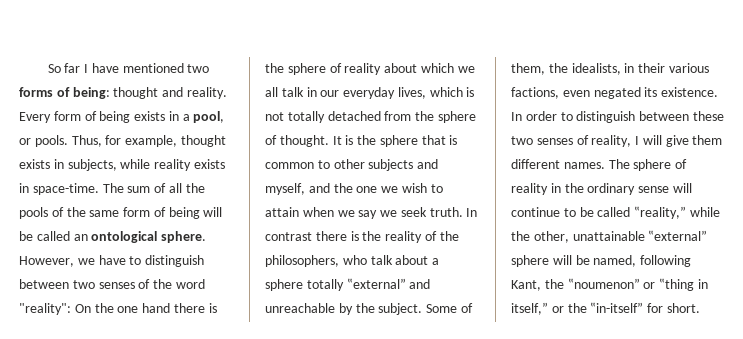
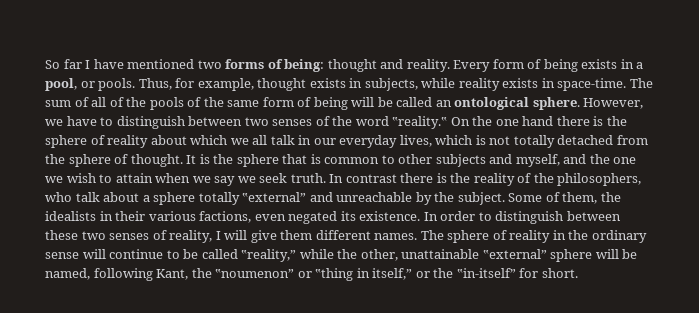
- The sum of all the pools of the same form of being will be called an ontological sphere.
+ The sum of all of the pools of the same form of being will be called an ontological sphere.
- However, we have to distinguish between two senses of the word "reality": On the one hand there is the sphere of reality about which we all talk in our everyday lives, which is not totally detached from the sphere of thought.
+ However, we have to distinguish between two senses of the word ‟reality.‟ On the one hand there is the sphere of reality about which we all talk in our everyday lives, which is not totally detached from the sphere of thought.
- Some of them, the idealists, in their various factions, even negated its existence.
+ Some of them, the idealists in their various factions, even negated its existence.

